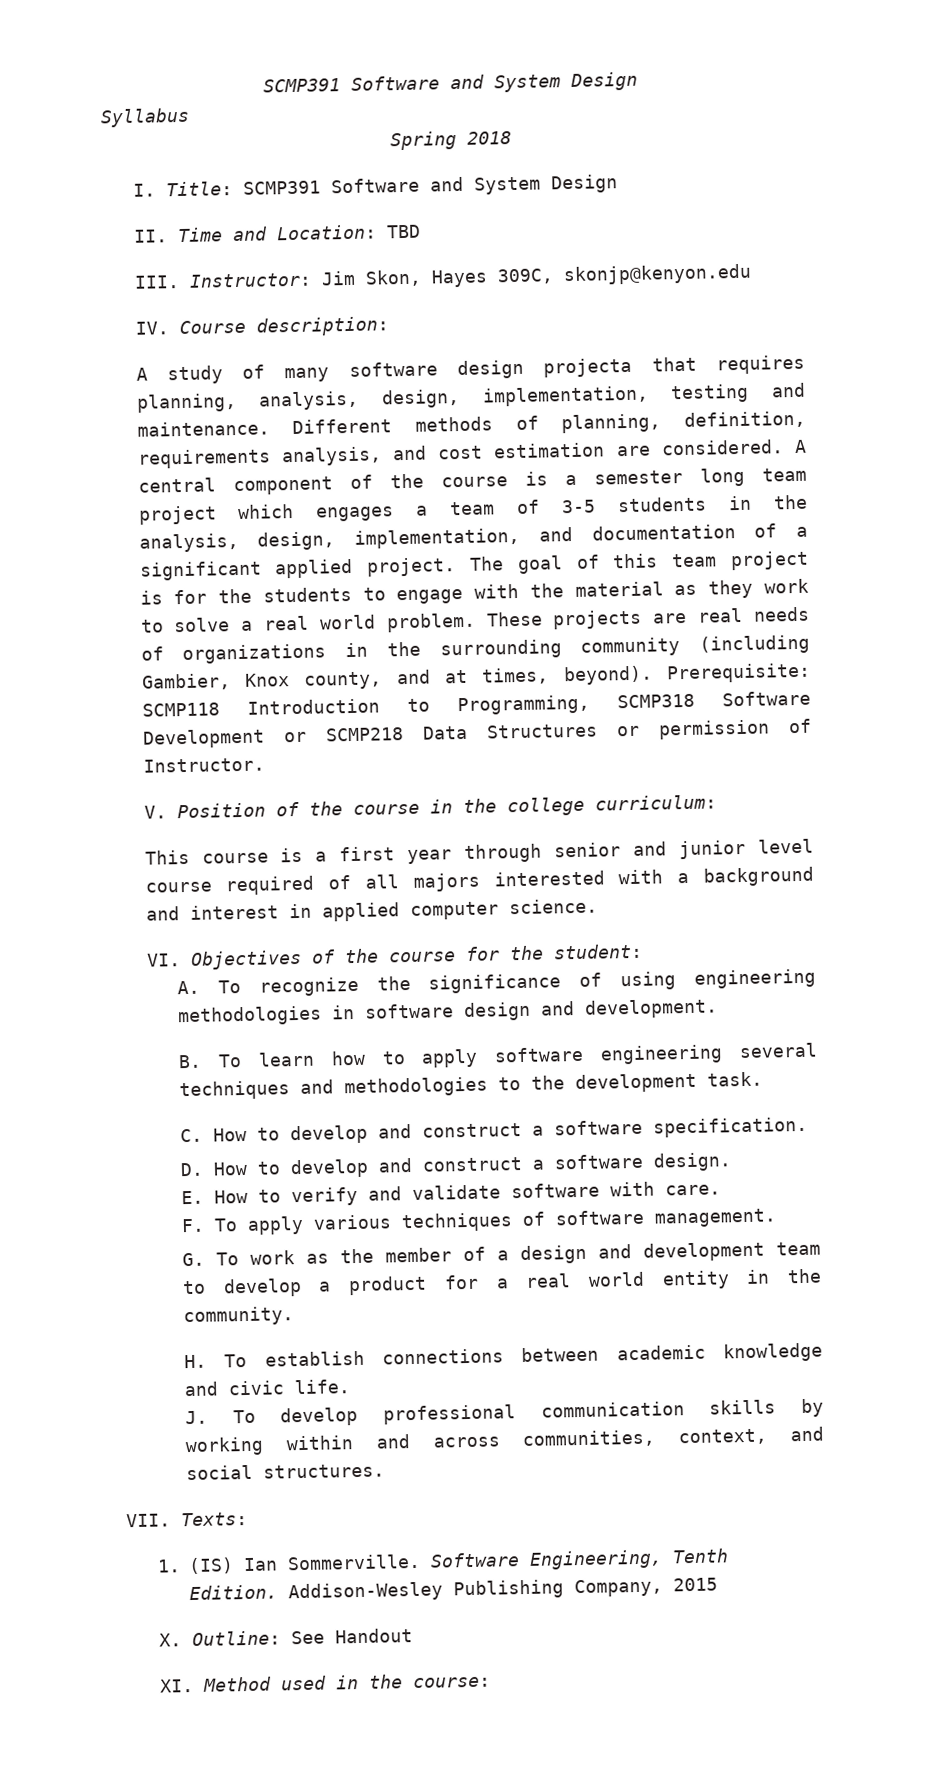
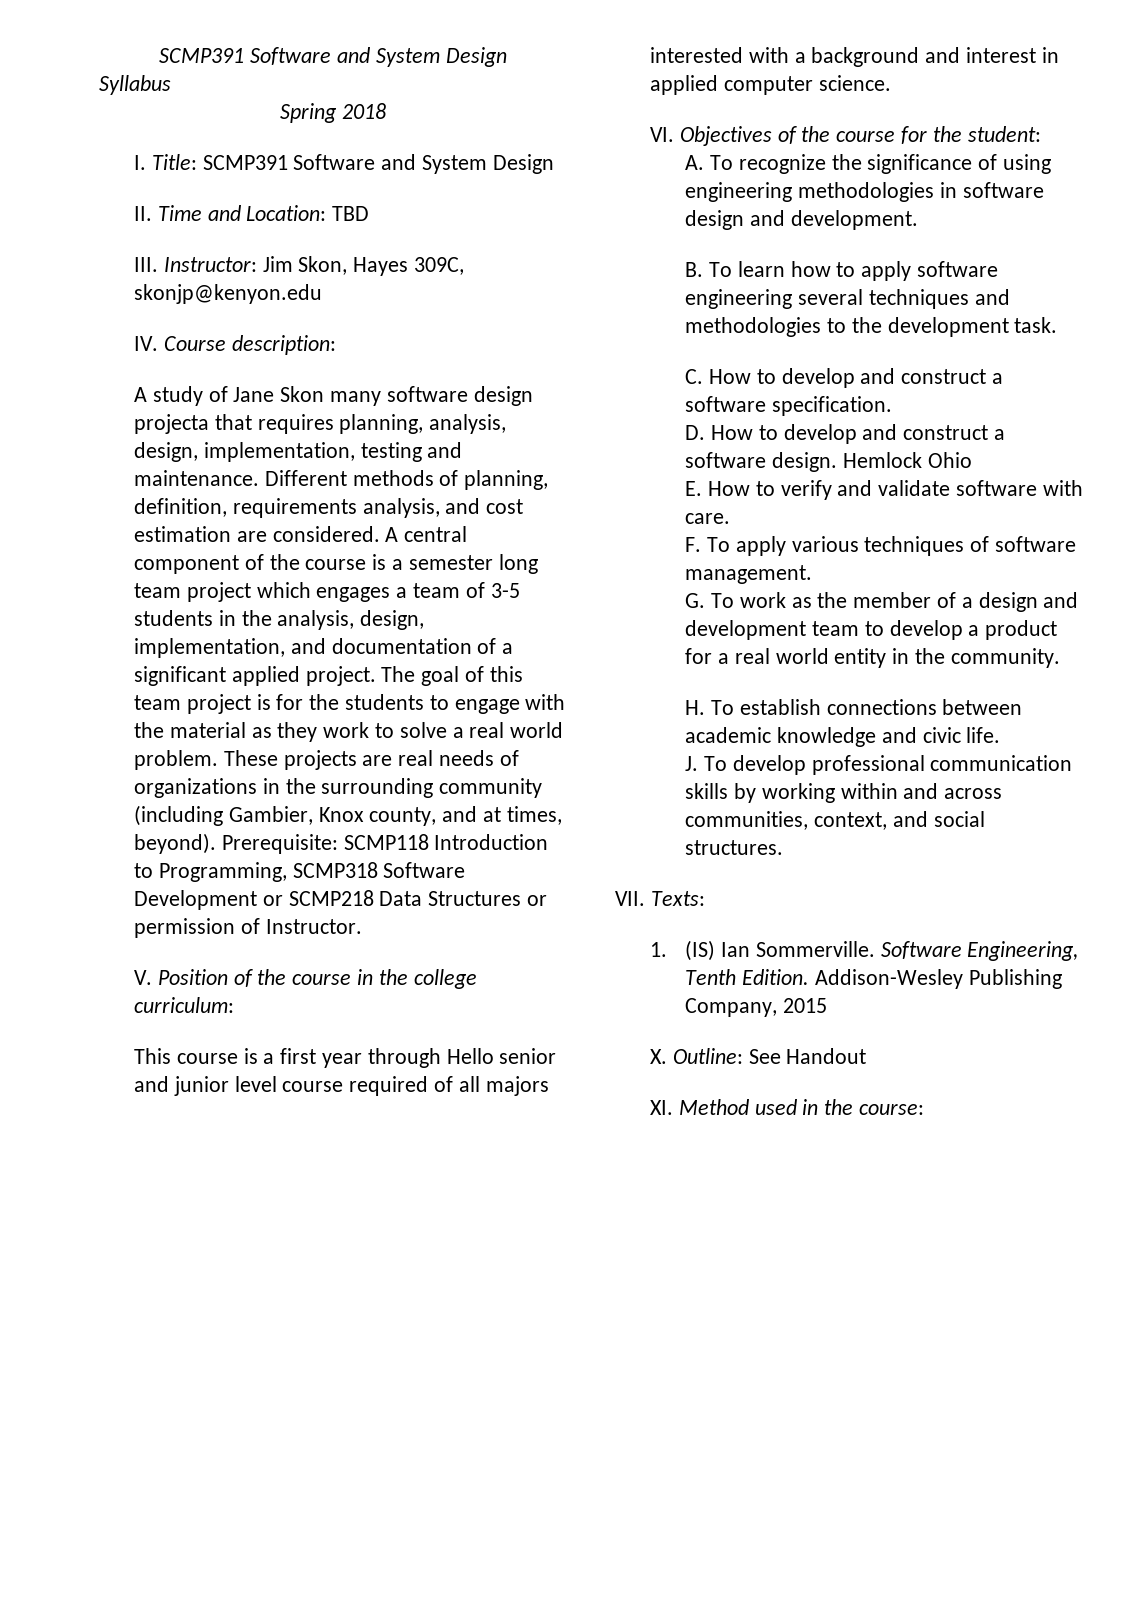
- A study of many software design projecta that requires planning, analysis, design, implementation, testing and maintenance.
+ A study of Jane Skon many software design projecta that requires planning, analysis, design, implementation, testing and maintenance.
- This course is a first year through senior and junior level course required of all majors interested with a background and interest in applied computer science.
+ This course is a first year through Hello senior and junior level course required of all majors interested with a background and interest in applied computer science.
+ Hemlock Ohio

